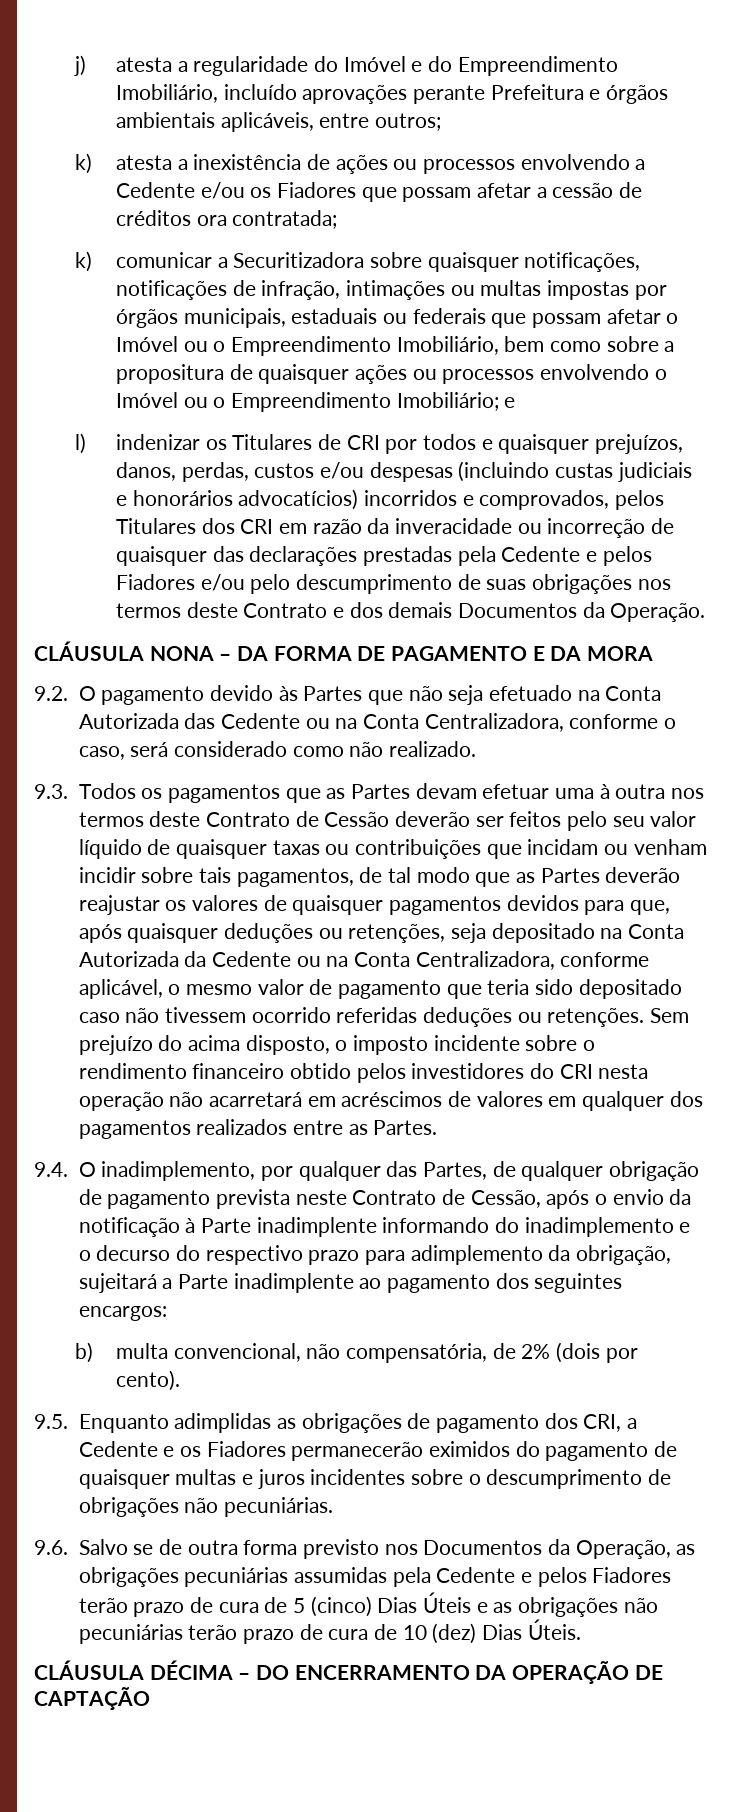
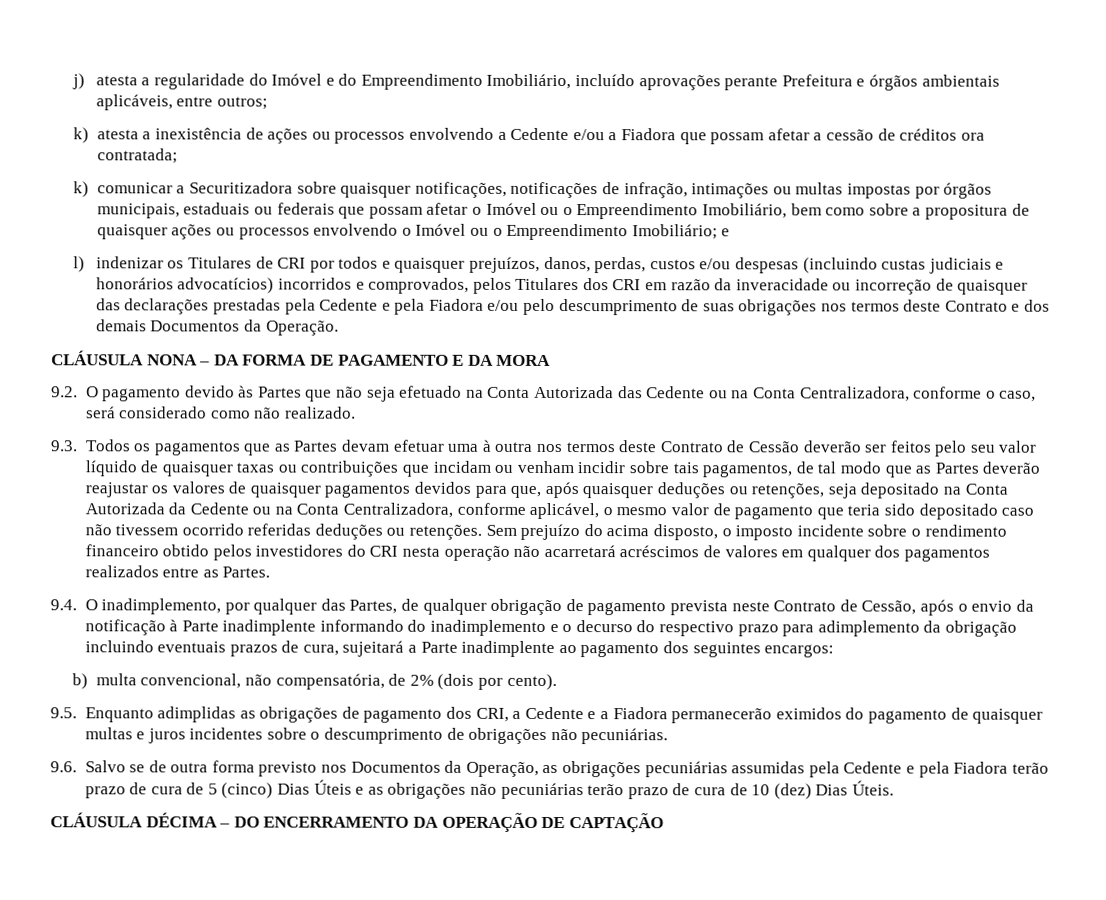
- k) atesta a inexistência de ações ou processos envolvendo a Cedente e/ou os Fiadores que possam afetar a cessão de créditos ora contratada;
+ k) atesta a inexistência de ações ou processos envolvendo a Cedente e/ou a Fiadora que possam afetar a cessão de créditos ora contratada;
- l) indenizar os Titulares de CRI por todos e quaisquer prejuízos, danos, perdas, custos e/ou despesas (incluindo custas judiciais e honorários advocatícios) incorridos e comprovados, pelos Titulares dos CRI em razão da inveracidade ou incorreção de quaisquer das declarações prestadas pela Cedente e pelos Fiadores e/ou pelo descumprimento de suas obrigações nos termos deste Contrato e dos demais Documentos da Operação.
+ l) indenizar os Titulares de CRI por todos e quaisquer prejuízos, danos, perdas, custos e/ou despesas (incluindo custas judiciais e honorários advocatícios) incorridos e comprovados, pelos Titulares dos CRI em razão da inveracidade ou incorreção de quaisquer das declarações prestadas pela Cedente e pela Fiadora e/ou pelo descumprimento de suas obrigações nos termos deste Contrato e dos demais Documentos da Operação.
- Sem prejuízo do acima disposto, o imposto incidente sobre o rendimento financeiro obtido pelos investidores do CRI nesta operação não acarretará em acréscimos de valores em qualquer dos pagamentos realizados entre as Partes.
+ Sem prejuízo do acima disposto, o imposto incidente sobre o rendimento financeiro obtido pelos investidores do CRI nesta operação não acarretará acréscimos de valores em qualquer dos pagamentos realizados entre as Partes.
- 9.4. O inadimplemento, por qualquer das Partes, de qualquer obrigação de pagamento prevista neste Contrato de Cessão, após o envio da notificação à Parte inadimplente informando do inadimplemento e o decurso do respectivo prazo para adimplemento da obrigação, sujeitará a Parte inadimplente ao pagamento dos seguintes encargos:
+ 9.4. O inadimplemento, por qualquer das Partes, de qualquer obrigação de pagamento prevista neste Contrato de Cessão, após o envio da notificação à Parte inadimplente informando do inadimplemento e o decurso do respectivo prazo para adimplemento da obrigação incluindo eventuais prazos de cura, sujeitará a Parte inadimplente ao pagamento dos seguintes encargos:
- 9.5. Enquanto adimplidas as obrigações de pagamento dos CRI, a Cedente e os Fiadores permanecerão eximidos do pagamento de quaisquer multas e juros incidentes sobre o descumprimento de obrigações não pecuniárias.
+ 9.5. Enquanto adimplidas as obrigações de pagamento dos CRI, a Cedente e a Fiadora permanecerão eximidos do pagamento de quaisquer multas e juros incidentes sobre o descumprimento de obrigações não pecuniárias.
- 9.6. Salvo se de outra forma previsto nos Documentos da Operação, as obrigações pecuniárias assumidas pela Cedente e pelos Fiadores terão prazo de cura de 5 (cinco) Dias Úteis e as obrigações não pecuniárias terão prazo de cura de 10 (dez) Dias Úteis.
+ 9.6. Salvo se de outra forma previsto nos Documentos da Operação, as obrigações pecuniárias assumidas pela Cedente e pela Fiadora terão prazo de cura de 5 (cinco) Dias Úteis e as obrigações não pecuniárias terão prazo de cura de 10 (dez) Dias Úteis.

